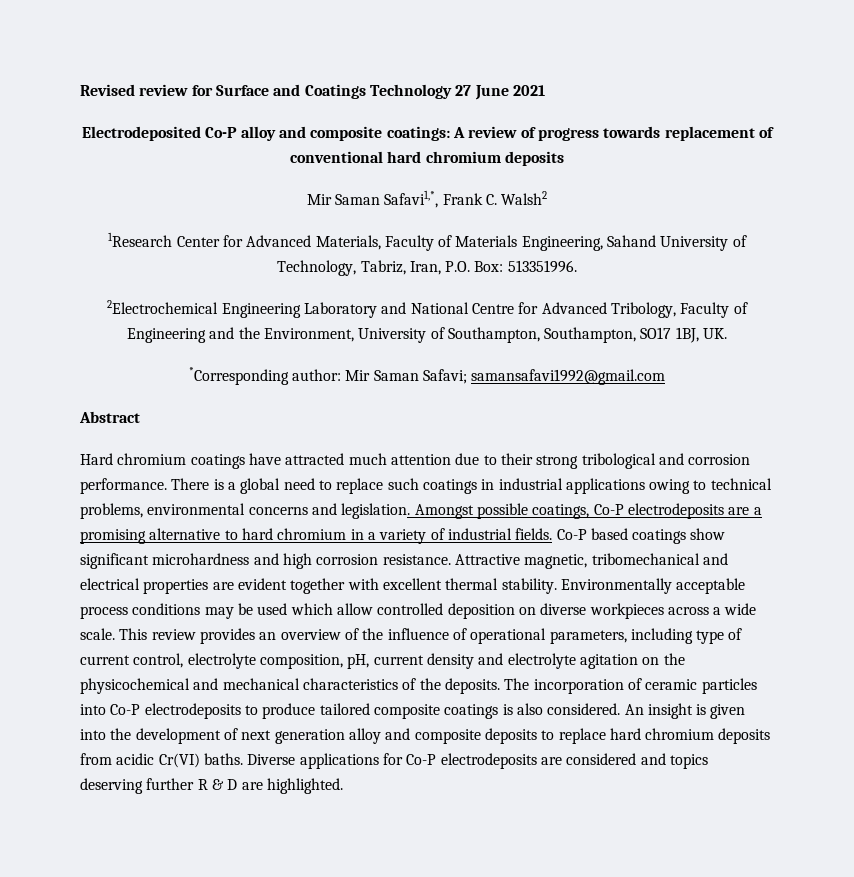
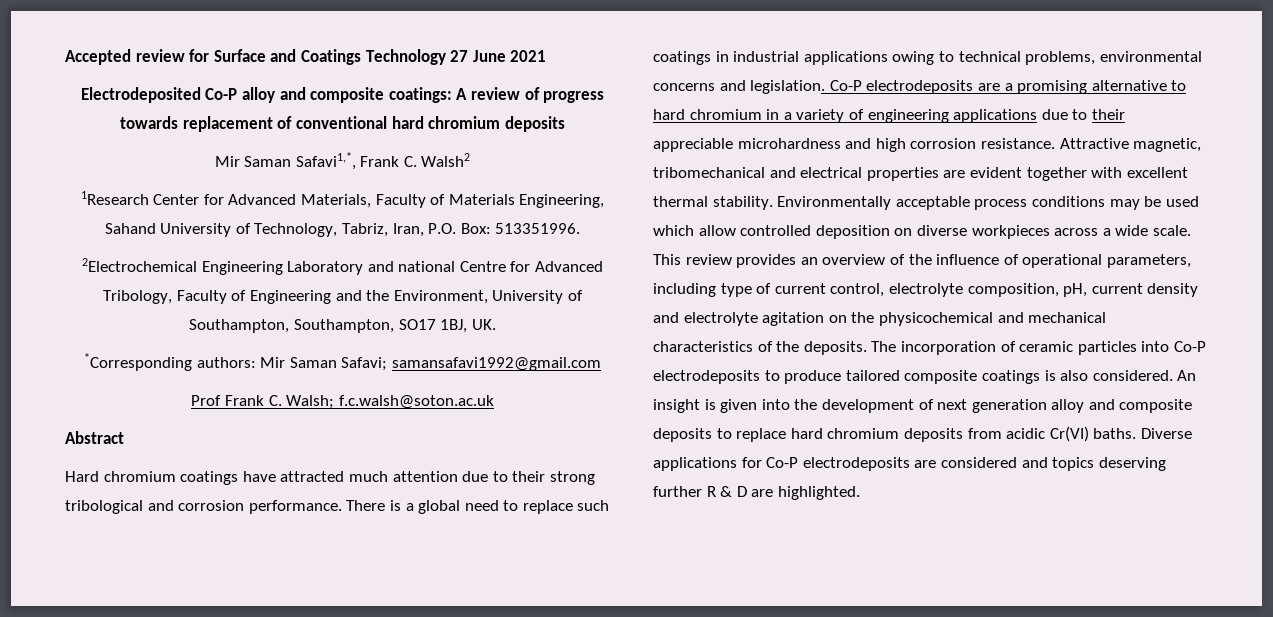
- Revised review for Surface and Coatings Technology 27 June 2021
+ Accepted review for Surface and Coatings Technology 27 June 2021
- 2Electrochemical Engineering Laboratory and National Centre for Advanced Tribology, Faculty of Engineering and the Environment, University of Southampton, Southampton, SO17 1BJ, UK.
+ 2Electrochemical Engineering Laboratory and national Centre for Advanced Tribology, Faculty of Engineering and the Environment, University of Southampton, Southampton, SO17 1BJ, UK.
- *Corresponding author: Mir Saman Safavi; samansafavi1992@gmail.com
+ *Corresponding authors: Mir Saman Safavi; samansafavi1992@gmail.com
+ Prof Frank C. Walsh; f.c.walsh@soton.ac.uk
- Amongst possible coatings, Co-P electrodeposits are a promising alternative to hard chromium in a variety of industrial fields. Co-P based coatings show significant microhardness and high corrosion resistance.
+ Co-P electrodeposits are a promising alternative to hard chromium in a variety of engineering applications due to their appreciable microhardness and high corrosion resistance.

